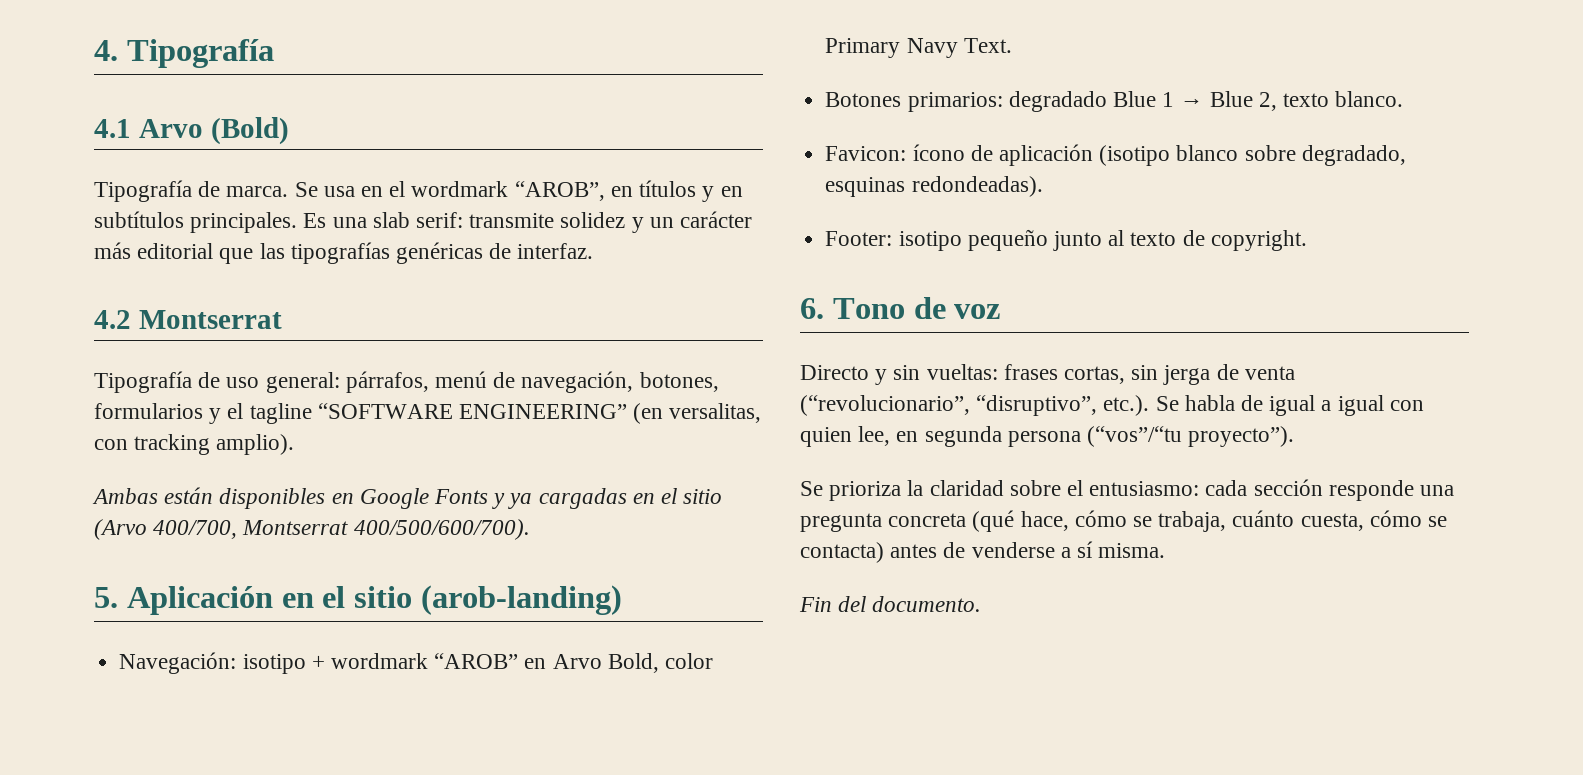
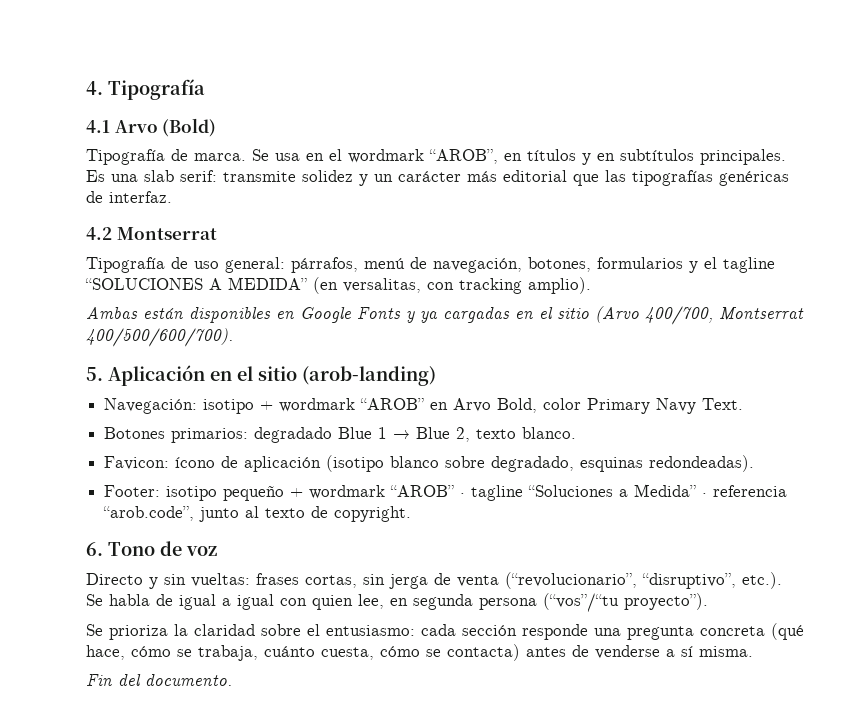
- Tipografía de uso general: párrafos, menú de navegación, botones, formularios y el tagline “SOFTWARE ENGINEERING” (en versalitas, con tracking amplio).
+ Tipografía de uso general: párrafos, menú de navegación, botones, formularios y el tagline “SOLUCIONES A MEDIDA” (en versalitas, con tracking amplio).
- Footer: isotipo pequeño junto al texto de copyright.
+ Footer: isotipo pequeño + wordmark “AROB” · tagline “Soluciones a Medida” · referencia “arob.code”, junto al texto de copyright.

